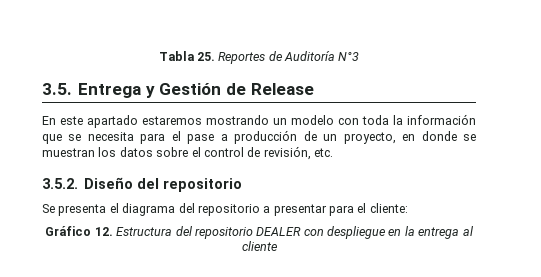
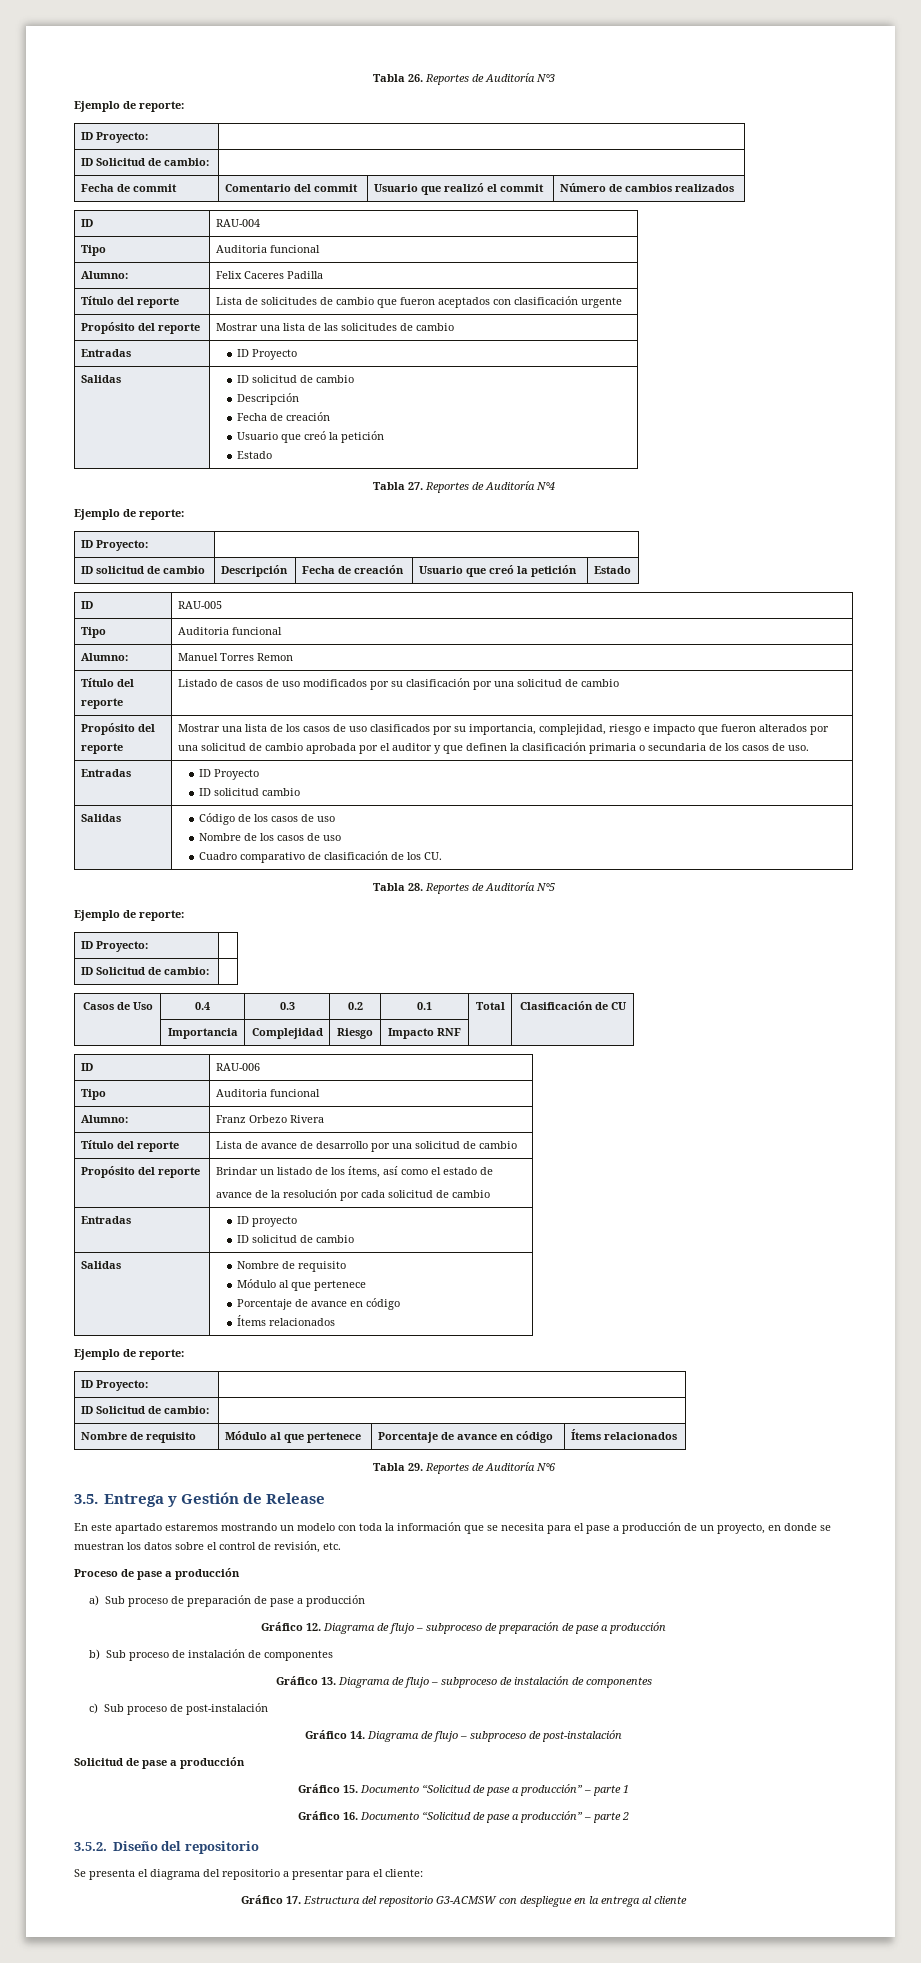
- Tabla 25. Reportes de Auditoría N°3
+ Tabla 26. Reportes de Auditoría N°3
+ Ejemplo de reporte:
+ ID Proyecto: |
+ ID Solicitud de cambio: |
+ Fecha de commit | Comentario del commit | Usuario que realizó el commit | Número de cambios realizados
+ ID | RAU-004
+ Tipo | Auditoria funcional
+ Alumno: | Felix Caceres Padilla
+ Título del reporte | Lista de solicitudes de cambio que fueron aceptados con clasificación urgente
+ Propósito del reporte | Mostrar una lista de las solicitudes de cambio
+ Entradas | ID Proyecto
+ Salidas | ID solicitud de cambio
+ Descripción
+ Fecha de creación
+ Usuario que creó la petición
+ Estado
+ Tabla 27. Reportes de Auditoría N°4
+ Ejemplo de reporte:
+ ID Proyecto: |
+ ID solicitud de cambio | Descripción | Fecha de creación | Usuario que creó la petición | Estado
+ ID | RAU-005
+ Tipo | Auditoria funcional
+ Alumno: | Manuel Torres Remon
+ Título del reporte | Listado de casos de uso modificados por su clasificación por una solicitud de cambio
+ Propósito del reporte | Mostrar una lista de los casos de uso clasificados por su importancia, complejidad, riesgo e impacto que fueron alterados por una solicitud de cambio aprobada por el auditor y que definen la clasificación primaria o secundaria de los casos de uso.
+ Entradas | ID Proyecto
+ ID solicitud cambio
+ Salidas | Código de los casos de uso
+ Nombre de los casos de uso
+ Cuadro comparativo de clasificación de los CU.
+ Tabla 28. Reportes de Auditoría N°5
+ Ejemplo de reporte:
+ ID Proyecto: |
+ ID Solicitud de cambio: |
+ Casos de Uso | 0.4 | 0.3 | 0.2 | 0.1 | Total | Clasificación de CU
+ | Importancia | Complejidad | Riesgo | Impacto RNF | |
+ ID | RAU-006
+ Tipo | Auditoria funcional
+ Alumno: | Franz Orbezo Rivera
+ Título del reporte | Lista de avance de desarrollo por una solicitud de cambio
+ Propósito del reporte | Brindar un listado de los ítems, así como el estado de
+ avance de la resolución por cada solicitud de cambio
+ Entradas | ID proyecto
+ ID solicitud de cambio
+ Salidas | Nombre de requisito
+ Módulo al que pertenece
+ Porcentaje de avance en código
+ Ítems relacionados
+ Ejemplo de reporte:
+ ID Proyecto: |
+ ID Solicitud de cambio: |
+ Nombre de requisito | Módulo al que pertenece | Porcentaje de avance en código | Ítems relacionados
+ Tabla 29. Reportes de Auditoría N°6
+ Proceso de pase a producción
+ a) Sub proceso de preparación de pase a producción
+ Gráfico 12. Diagrama de flujo – subproceso de preparación de pase a producción
+ b) Sub proceso de instalación de componentes
+ Gráfico 13. Diagrama de flujo – subproceso de instalación de componentes
+ c) Sub proceso de post-instalación
+ Gráfico 14. Diagrama de flujo – subproceso de post-instalación
+ Solicitud de pase a producción
+ Gráfico 15. Documento “Solicitud de pase a producción” – parte 1
+ Gráfico 16. Documento “Solicitud de pase a producción” – parte 2
- Gráfico 12. Estructura del repositorio DEALER con despliegue en la entrega al cliente
+ Gráfico 17. Estructura del repositorio G3-ACMSW con despliegue en la entrega al cliente

